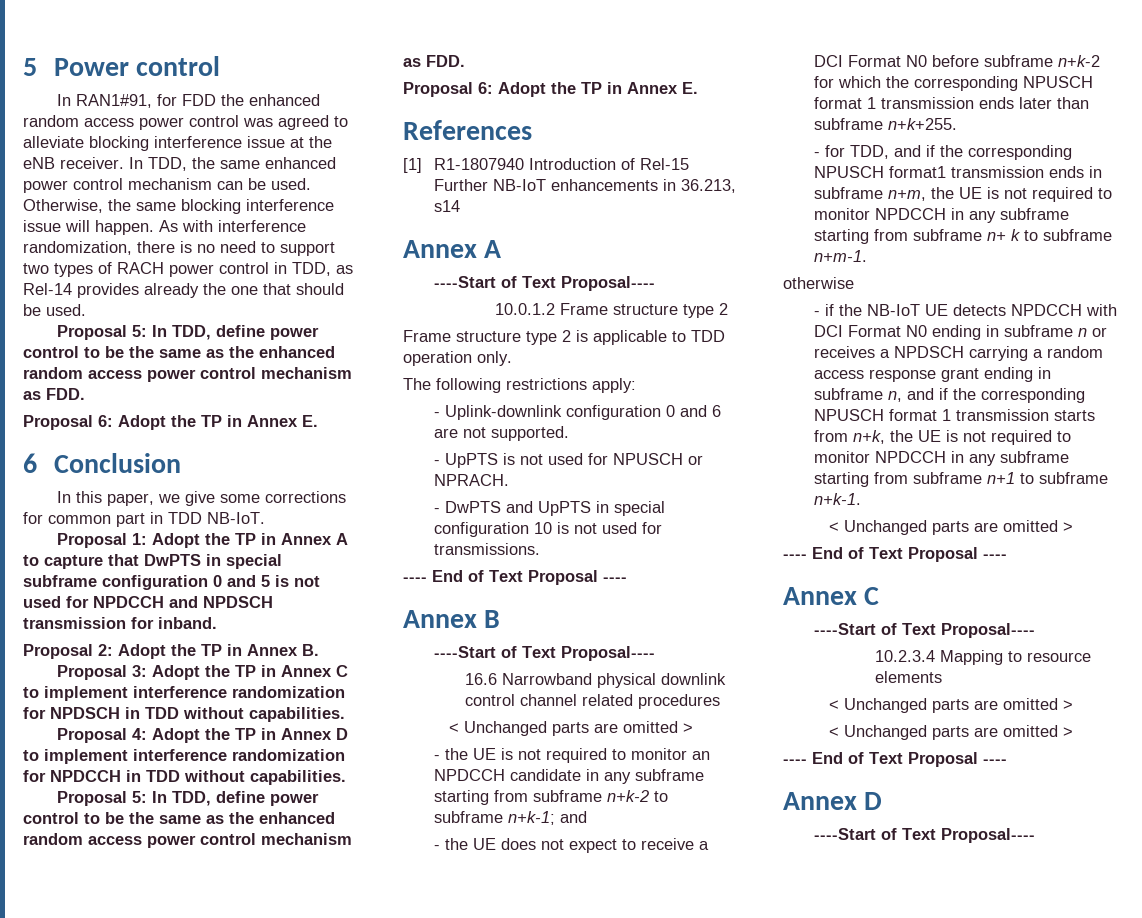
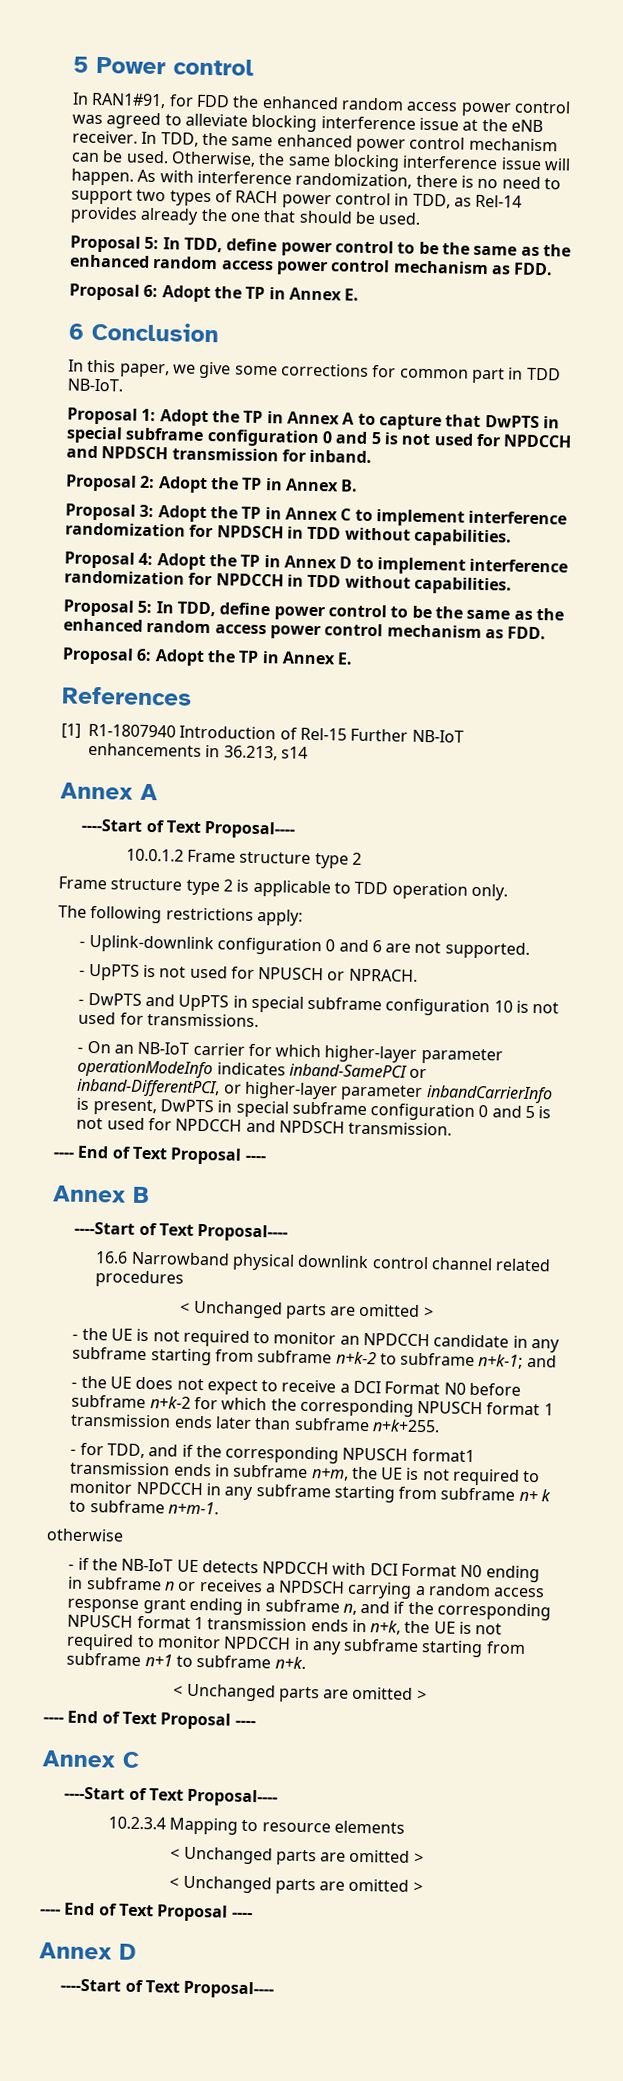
- - DwPTS and UpPTS in special configuration 10 is not used for transmissions.
+ - DwPTS and UpPTS in special subframe configuration 10 is not used for transmissions.
+ - On an NB-IoT carrier for which higher-layer parameter operationModeInfo indicates inband-SamePCI or inband-DifferentPCI, or higher-layer parameter inbandCarrierInfo is present, DwPTS in special subframe configuration 0 and 5 is not used for NPDCCH and NPDSCH transmission.
- - if the NB-IoT UE detects NPDCCH with DCI Format N0 ending in subframe n or receives a NPDSCH carrying a random access response grant ending in subframe n, and if the corresponding NPUSCH format 1 transmission starts from n+k, the UE is not required to monitor NPDCCH in any subframe starting from subframe n+1 to subframe n+k-1.
+ - if the NB-IoT UE detects NPDCCH with DCI Format N0 ending in subframe n or receives a NPDSCH carrying a random access response grant ending in subframe n, and if the corresponding NPUSCH format 1 transmission ends in n+k, the UE is not required to monitor NPDCCH in any subframe starting from subframe n+1 to subframe n+k.

